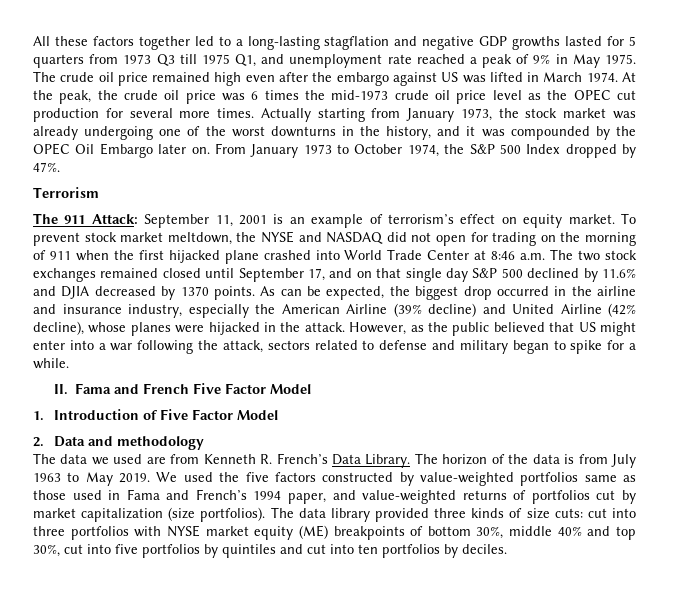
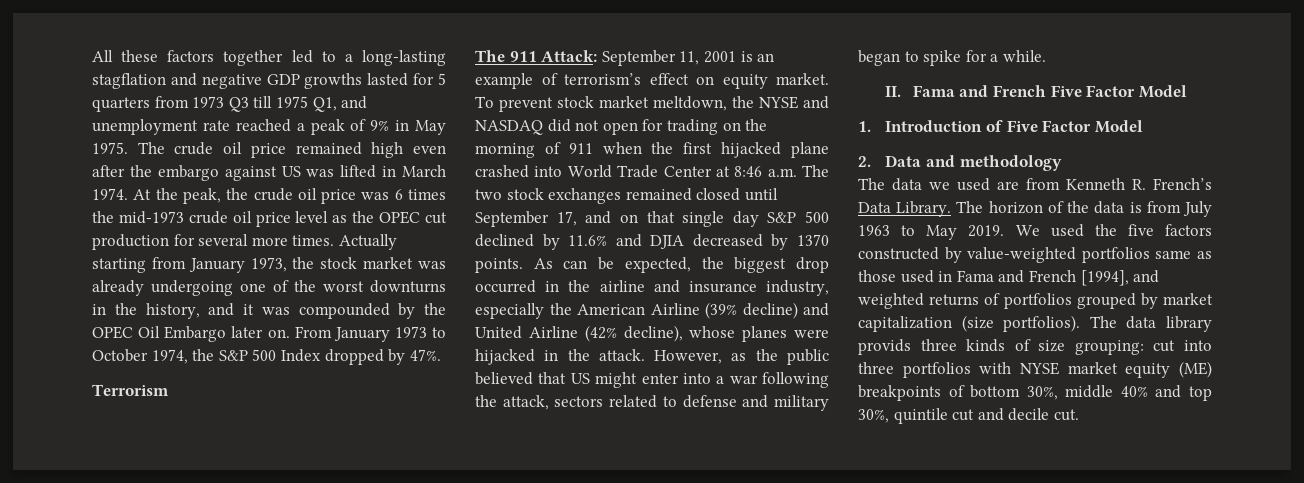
- We used the five factors constructed by value-weighted portfolios same as those used in Fama and French’s 1994 paper, and value-weighted returns of portfolios cut by market capitalization (size portfolios).
+ We used the five factors constructed by value-weighted portfolios same as those used in Fama and French [1994], and weighted returns of portfolios grouped by market capitalization (size portfolios).
- The data library provided three kinds of size cuts: cut into three portfolios with NYSE market equity (ME) breakpoints of bottom 30%, middle 40% and top 30%, cut into five portfolios by quintiles and cut into ten portfolios by deciles.
+ The data library provids three kinds of size grouping: cut into three portfolios with NYSE market equity (ME) breakpoints of bottom 30%, middle 40% and top 30%, quintile cut and decile cut.

